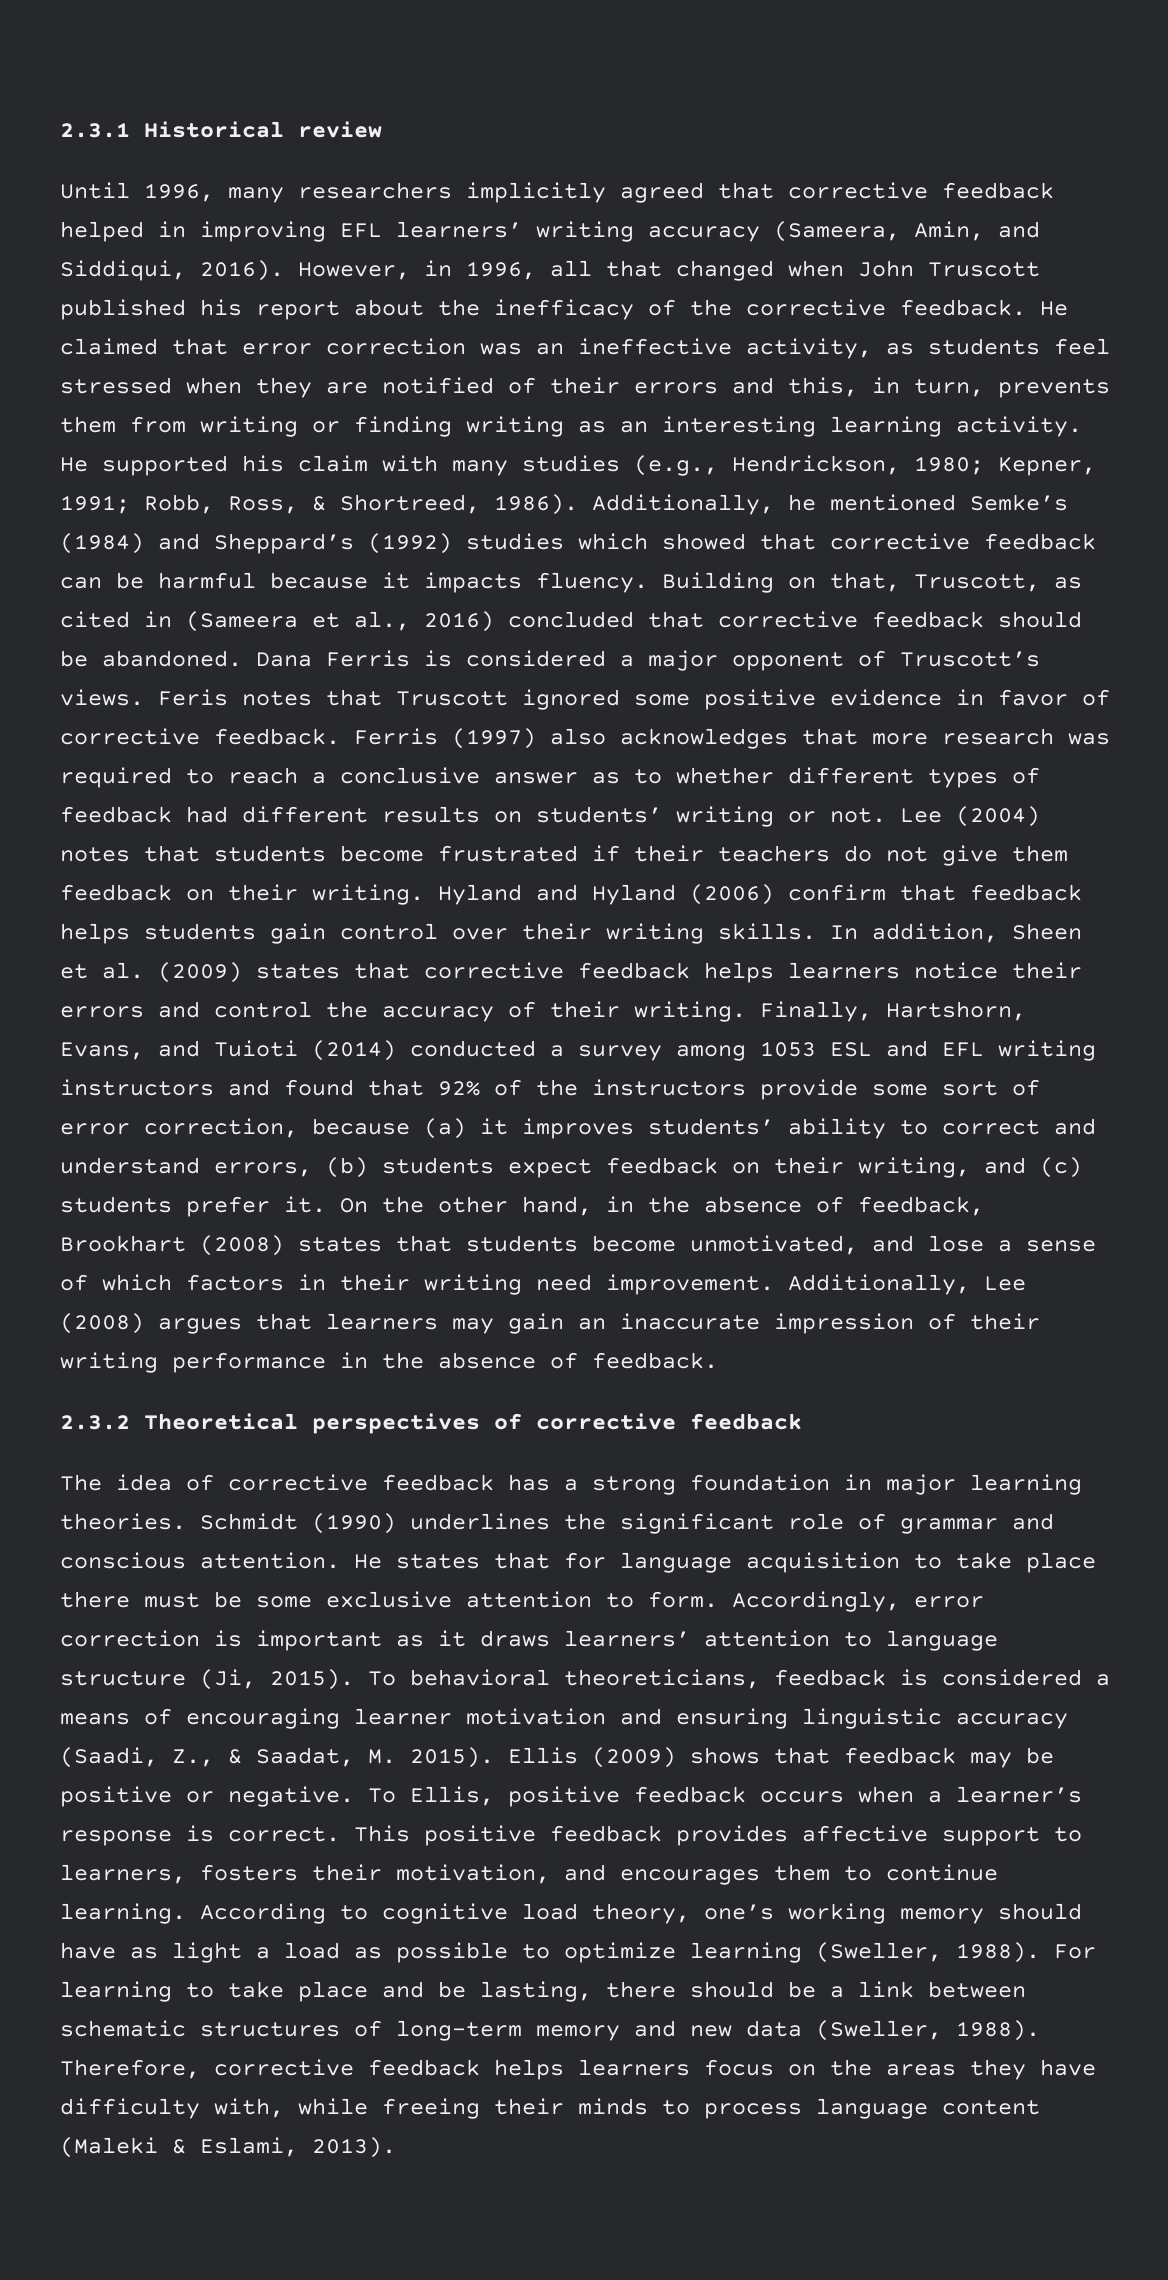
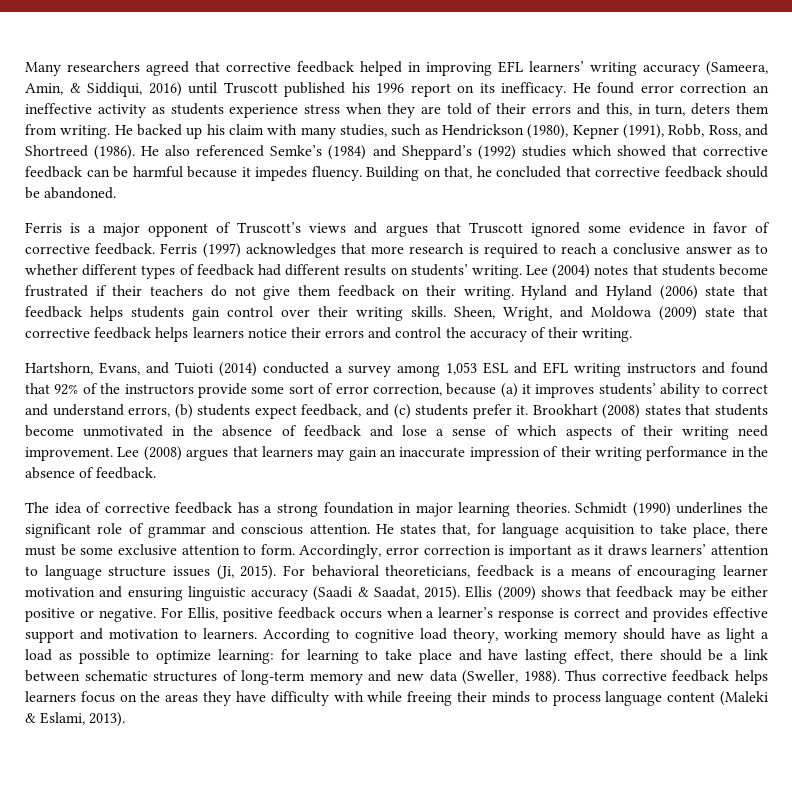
- 2.3.1 Historical review
- Until 1996, many researchers implicitly agreed that corrective feedback helped in improving EFL learners’ writing accuracy (Sameera, Amin, and Siddiqui, 2016). However, in 1996, all that changed when John Truscott published his report about the inefficacy of the corrective feedback. He claimed that error correction was an ineffective activity, as students feel stressed when they are notified of their errors and this, in turn, prevents them from writing or finding writing as an interesting learning activity. He supported his claim with many studies (e.g., Hendrickson, 1980; Kepner, 1991; Robb, Ross, & Shortreed, 1986). Additionally, he mentioned Semke’s (1984) and Sheppard’s (1992) studies which showed that corrective feedback can be harmful because it impacts fluency.
+ Many researchers agreed that corrective feedback helped in improving EFL learners’ writing accuracy (Sameera, Amin, & Siddiqui, 2016) until Truscott published his 1996 report on its inefficacy. He found error correction an ineffective activity as students experience stress when they are told of their errors and this, in turn, deters them from writing. He backed up his claim with many studies, such as Hendrickson (1980), Kepner (1991), Robb, Ross, and Shortreed (1986). He also referenced Semke’s (1984) and Sheppard’s (1992) studies which showed that corrective feedback can be harmful because it impedes fluency.
- Building on that, Truscott, as cited in (Sameera et al., 2016) concluded that corrective feedback should be abandoned. Dana Ferris is considered a major opponent of Truscott’s views. Feris notes that Truscott ignored some positive evidence in favor of corrective feedback.
+ Building on that, he concluded that corrective feedback should be abandoned.
+ Ferris is a major opponent of Truscott’s views and argues that Truscott ignored some evidence in favor of corrective feedback.
- Ferris (1997) also acknowledges that more research was required to reach a conclusive answer as to whether different types of feedback had different results on students’ writing or not.
+ Ferris (1997) acknowledges that more research is required to reach a conclusive answer as to whether different types of feedback had different results on students’ writing.
- Hyland and Hyland (2006) confirm that feedback helps students gain control over their writing skills.
+ Hyland and Hyland (2006) state that feedback helps students gain control over their writing skills.
- In addition, Sheen et al. (2009) states that corrective feedback helps learners notice their errors and control the accuracy of their writing. Finally, Hartshorn, Evans, and Tuioti (2014) conducted a survey among 1053 ESL and EFL writing instructors and found that 92% of the instructors provide some sort of error correction, because (a) it improves students’ ability to correct and understand errors, (b) students expect feedback on their writing, and (c) students prefer it.
+ Sheen, Wright, and Moldowa (2009) state that corrective feedback helps learners notice their errors and control the accuracy of their writing.
+ Hartshorn, Evans, and Tuioti (2014) conducted a survey among 1,053 ESL and EFL writing instructors and found that 92% of the instructors provide some sort of error correction, because (a) it improves students’ ability to correct and understand errors, (b) students expect feedback, and (c) students prefer it.
- On the other hand, in the absence of feedback, Brookhart (2008) states that students become unmotivated, and lose a sense of which factors in their writing need improvement.
+ Brookhart (2008) states that students become unmotivated in the absence of feedback and lose a sense of which aspects of their writing need improvement.
- Additionally, Lee (2008) argues that learners may gain an inaccurate impression of their writing performance in the absence of feedback.
+ Lee (2008) argues that learners may gain an inaccurate impression of their writing performance in the absence of feedback.
- 2.3.2 Theoretical perspectives of corrective feedback
- He states that for language acquisition to take place there must be some exclusive attention to form.
+ He states that, for language acquisition to take place, there must be some exclusive attention to form.
- Accordingly, error correction is important as it draws learners’ attention to language structure (Ji, 2015).
+ Accordingly, error correction is important as it draws learners’ attention to language structure issues (Ji, 2015).
- To behavioral theoreticians, feedback is considered a means of encouraging learner motivation and ensuring linguistic accuracy (Saadi, Z., & Saadat, M. 2015).
+ For behavioral theoreticians, feedback is a means of encouraging learner motivation and ensuring linguistic accuracy (Saadi & Saadat, 2015).
- Ellis (2009) shows that feedback may be positive or negative.
+ Ellis (2009) shows that feedback may be either positive or negative.
- To Ellis, positive feedback occurs when a learner’s response is correct. This positive feedback provides affective support to learners, fosters their motivation, and encourages them to continue learning.
+ For Ellis, positive feedback occurs when a learner’s response is correct and provides effective support and motivation to learners.
- According to cognitive load theory, one’s working memory should have as light a load as possible to optimize learning (Sweller, 1988). For learning to take place and be lasting, there should be a link between schematic structures of long-term memory and new data (Sweller, 1988).
+ According to cognitive load theory, working memory should have as light a load as possible to optimize learning: for learning to take place and have lasting effect, there should be a link between schematic structures of long-term memory and new data (Sweller, 1988).
- Therefore, corrective feedback helps learners focus on the areas they have difficulty with, while freeing their minds to process language content (Maleki & Eslami, 2013).
+ Thus corrective feedback helps learners focus on the areas they have difficulty with while freeing their minds to process language content (Maleki & Eslami, 2013).

